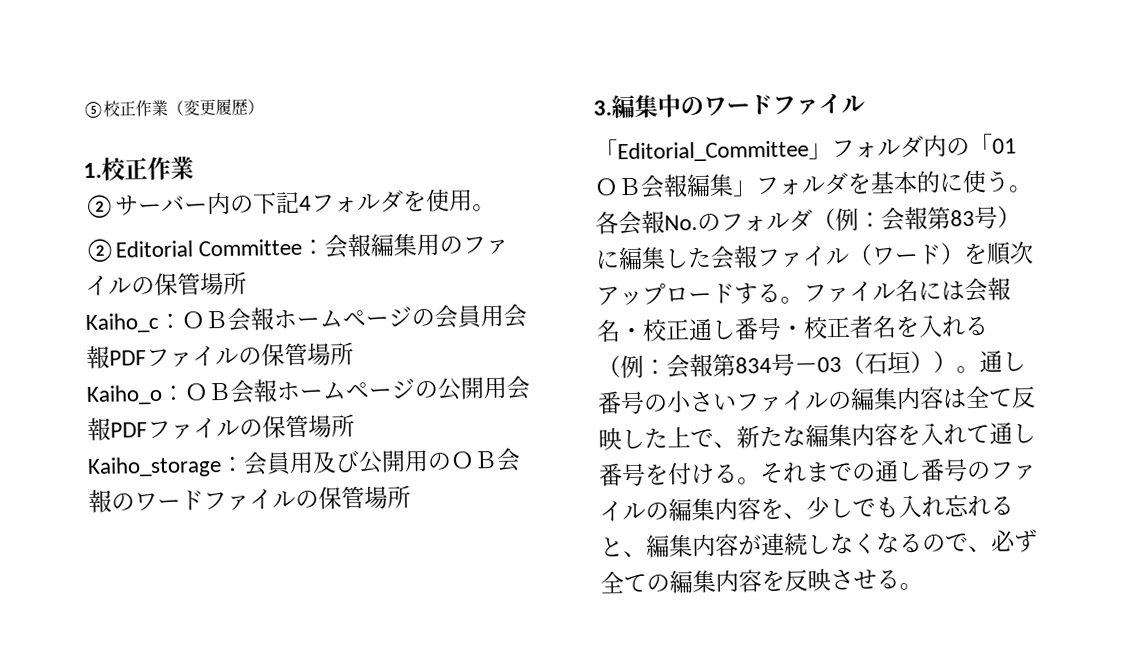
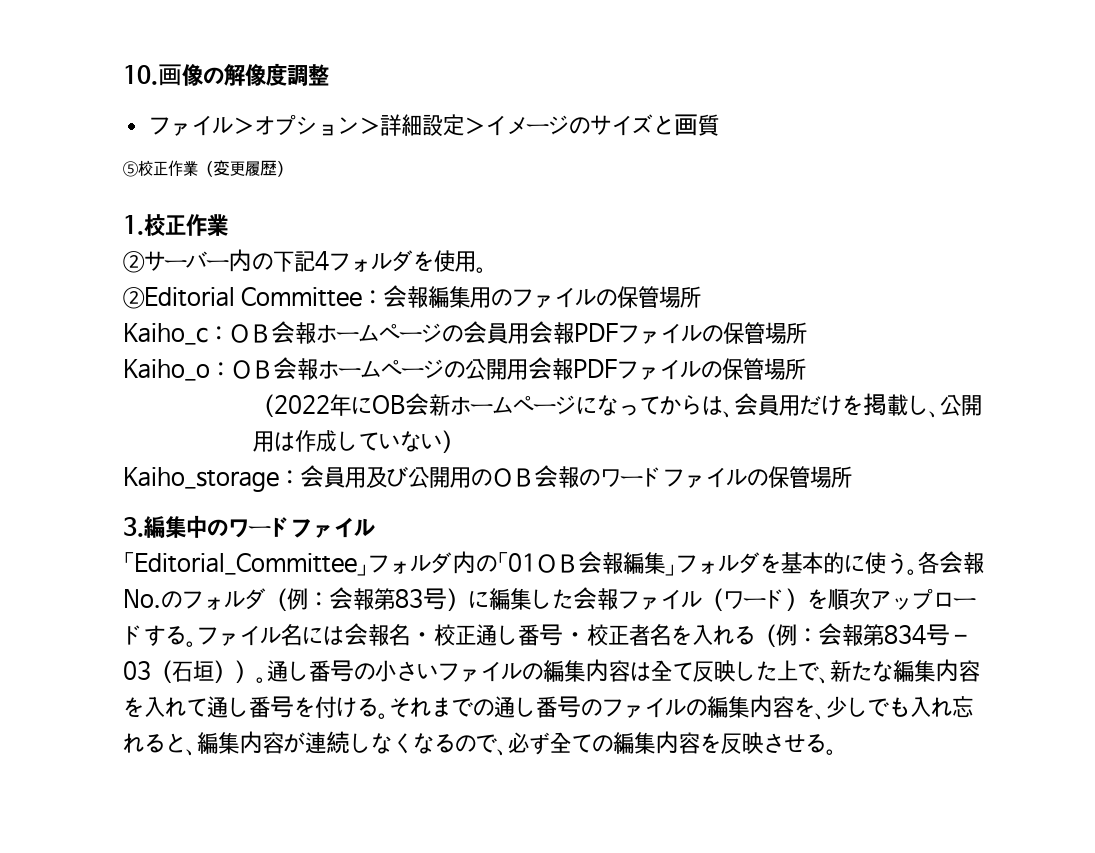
+ 10.画像の解像度調整
+ ファイル＞オプション＞詳細設定＞イメージのサイズと画質
+ （2022年にOB会新ホームページになってからは、会員用だけを掲載し、公開用は作成していない）

